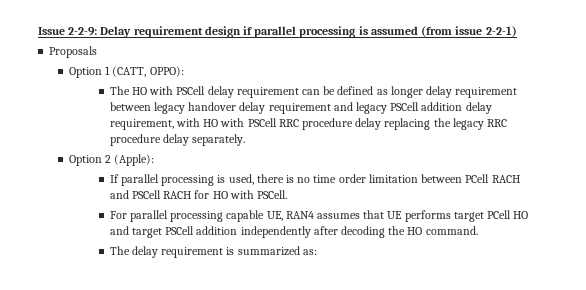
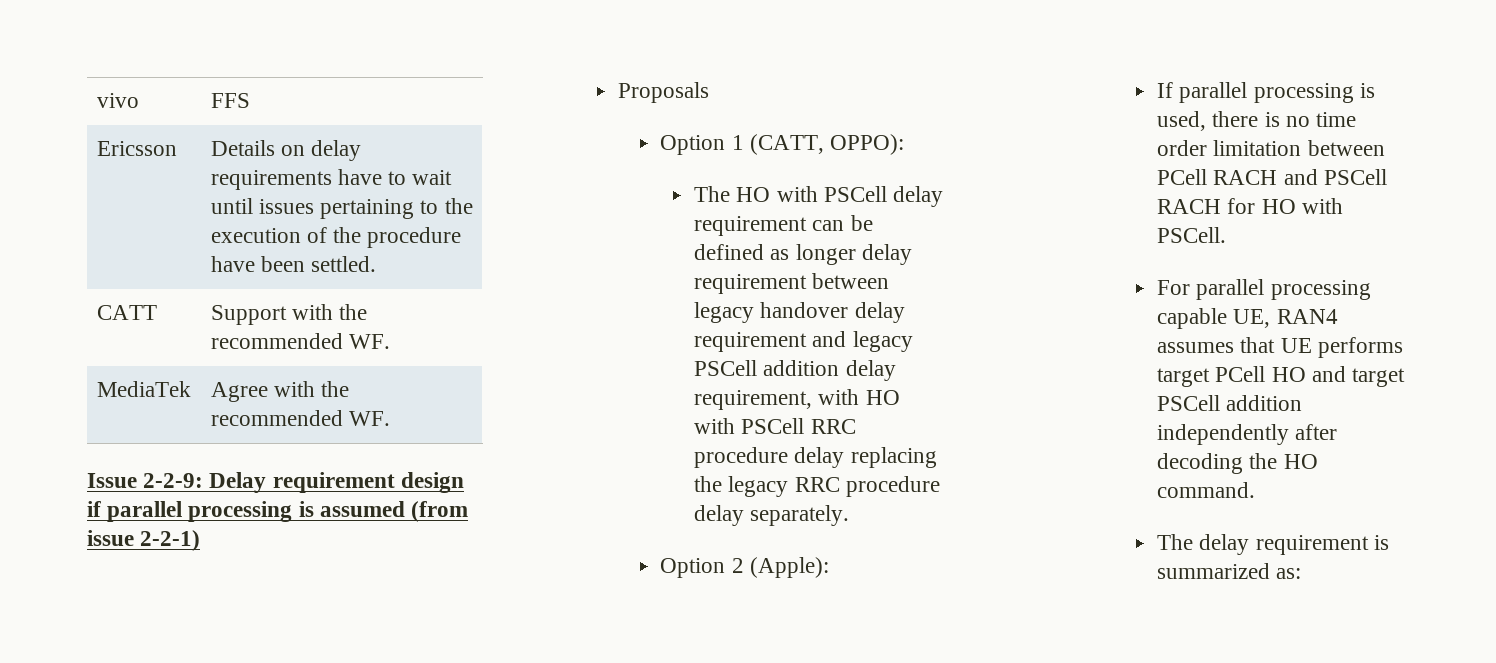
+ vivo | FFS
+ Ericsson | Details on delay requirements have to wait until issues pertaining to the execution of the procedure have been settled.
+ CATT | Support with the recommended WF.
+ MediaTek | Agree with the recommended WF.

